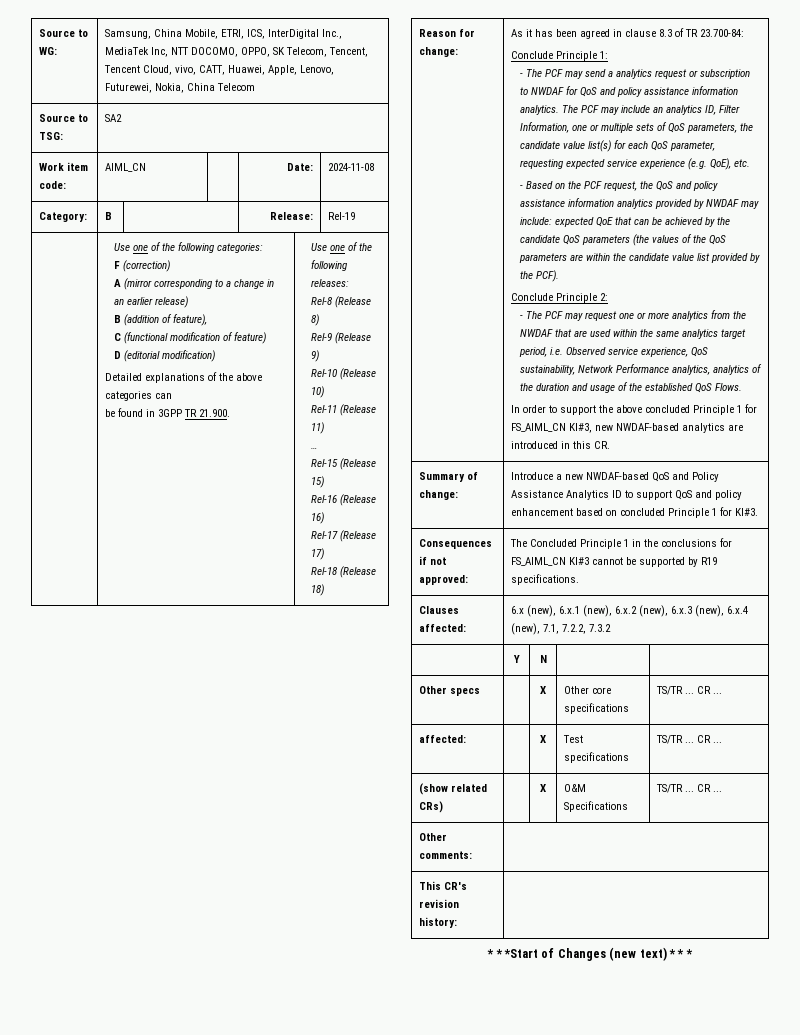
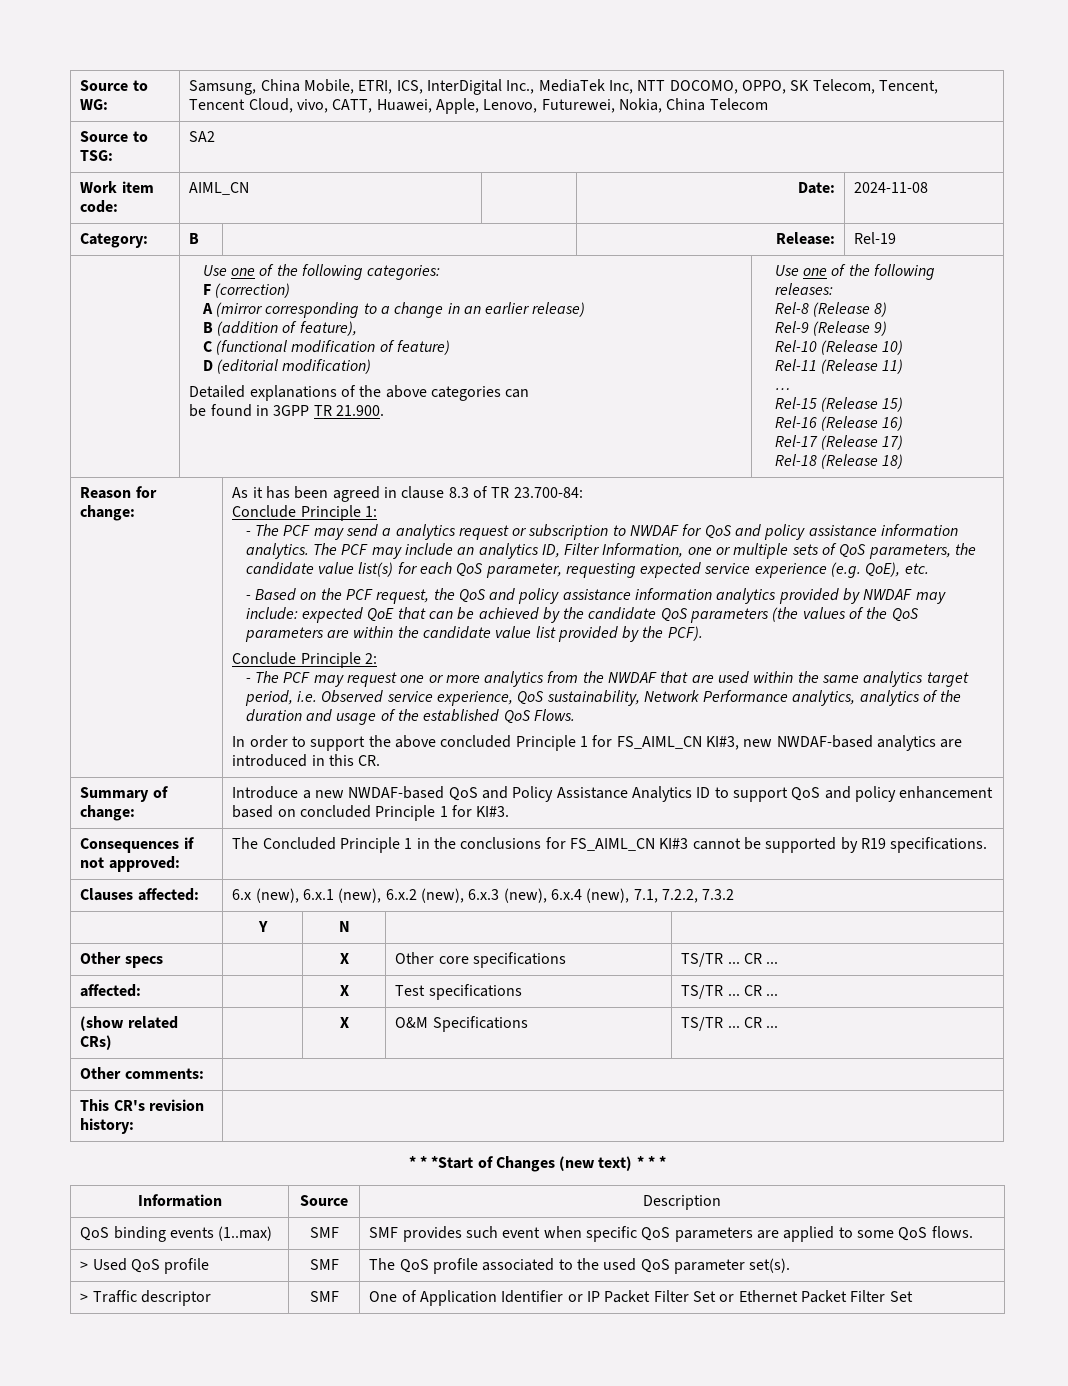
+ Information | Source | Description
+ QoS binding events (1..max) | SMF | SMF provides such event when specific QoS parameters are applied to some QoS flows.
+ > Used QoS profile | SMF | The QoS profile associated to the used QoS parameter set(s).
+ > Traffic descriptor | SMF | One of Application Identifier or IP Packet Filter Set or Ethernet Packet Filter Set

